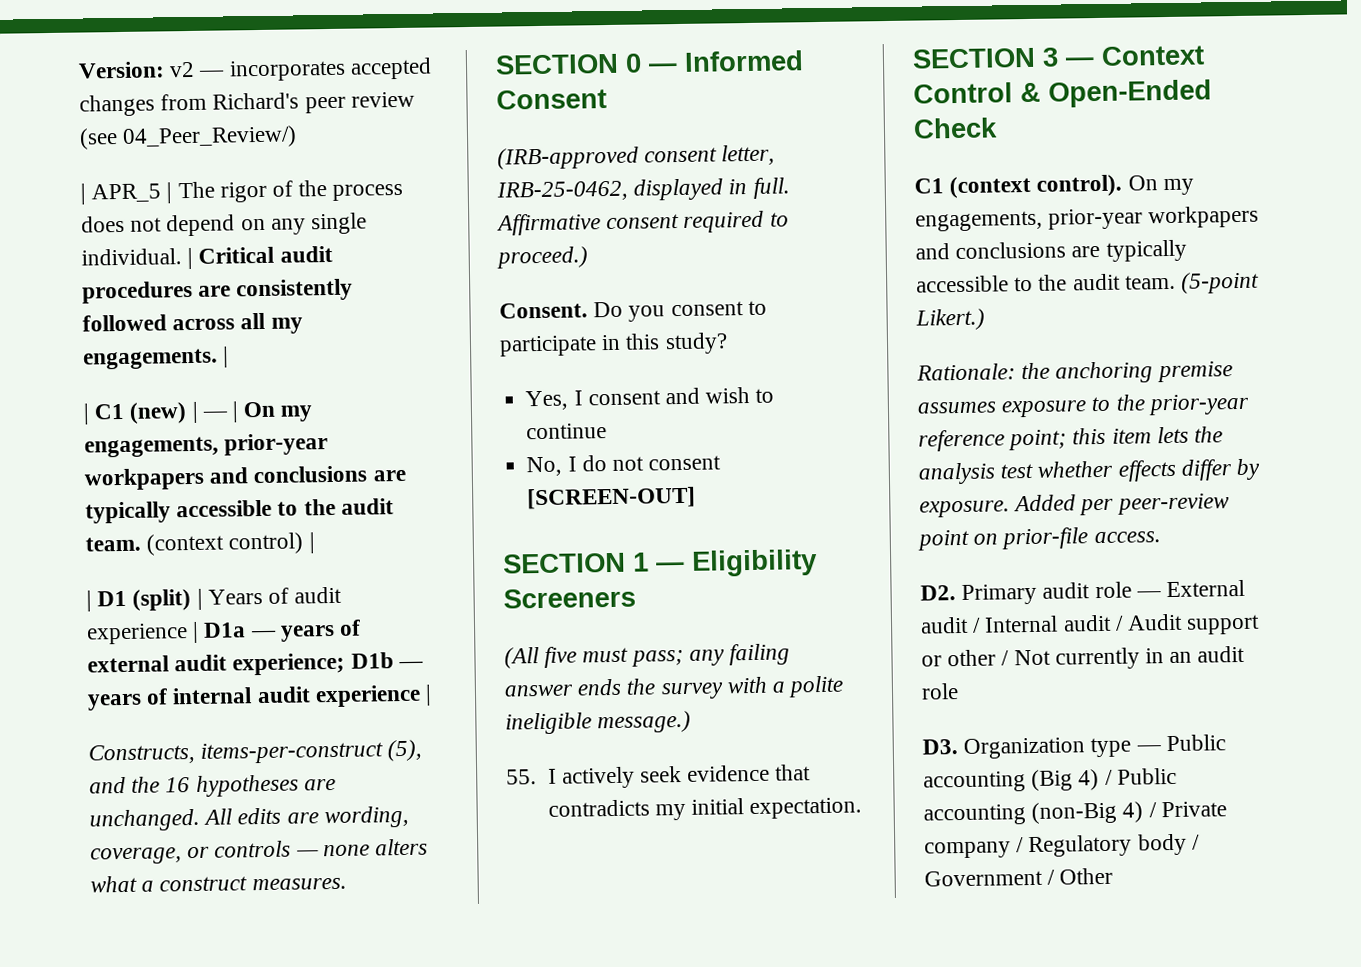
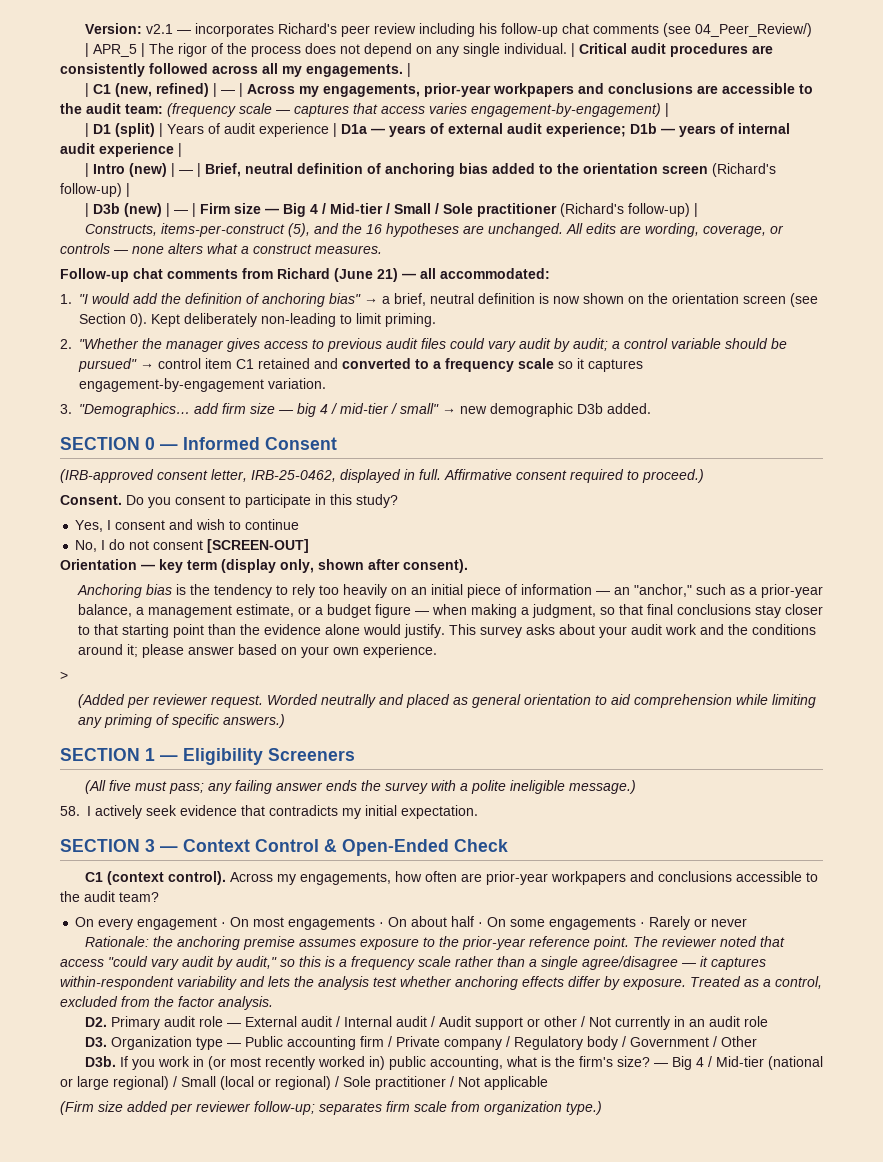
- Version: v2 — incorporates accepted changes from Richard's peer review (see 04_Peer_Review/)
+ Version: v2.1 — incorporates Richard's peer review including his follow-up chat comments (see 04_Peer_Review/)
- | C1 (new) | — | On my engagements, prior-year workpapers and conclusions are typically accessible to the audit team. (context control) |
+ | C1 (new, refined) | — | Across my engagements, prior-year workpapers and conclusions are accessible to the audit team: (frequency scale — captures that access varies engagement-by-engagement) |
+ | Intro (new) | — | Brief, neutral definition of anchoring bias added to the orientation screen (Richard's follow-up) |
+ | D3b (new) | — | Firm size — Big 4 / Mid-tier / Small / Sole practitioner (Richard's follow-up) |
+ Follow-up chat comments from Richard (June 21) — all accommodated:
+ 1. "I would add the definition of anchoring bias" → a brief, neutral definition is now shown on the orientation screen (see Section 0). Kept deliberately non-leading to limit priming.
+ 2. "Whether the manager gives access to previous audit files could vary audit by audit; a control variable should be pursued" → control item C1 retained and converted to a frequency scale so it captures engagement-by-engagement variation.
+ 3. "Demographics… add firm size — big 4 / mid-tier / small" → new demographic D3b added.
+ Orientation — key term (display only, shown after consent).
+ Anchoring bias is the tendency to rely too heavily on an initial piece of information — an "anchor," such as a prior-year balance, a management estimate, or a budget figure — when making a judgment, so that final conclusions stay closer to that starting point than the evidence alone would justify. This survey asks about your audit work and the conditions around it; please answer based on your own experience.
+ >
+ (Added per reviewer request. Worded neutrally and placed as general orientation to aid comprehension while limiting any priming of specific answers.)
- 55. I actively seek evidence that contradicts my initial expectation.
+ 58. I actively seek evidence that contradicts my initial expectation.
- On my engagements, prior-year workpapers and conclusions are typically accessible to the audit team. (5-point Likert.)
+ Across my engagements, how often are prior-year workpapers and conclusions accessible to the audit team?
+ On every engagement · On most engagements · On about half · On some engagements · Rarely or never
- Rationale: the anchoring premise assumes exposure to the prior-year reference point; this item lets the analysis test whether effects differ by exposure.
+ Rationale: the anchoring premise assumes exposure to the prior-year reference point. The reviewer noted that access "could vary audit by audit," so this is a frequency scale rather than a single agree/disagree — it captures within-respondent variability and lets the analysis test whether anchoring effects differ by exposure.
- Added per peer-review point on prior-file access.
+ Treated as a control, excluded from the factor analysis.
- D3. Organization type — Public accounting (Big 4) / Public accounting (non-Big 4) / Private company / Regulatory body / Government / Other
+ D3. Organization type — Public accounting firm / Private company / Regulatory body / Government / Other
+ D3b. If you work in (or most recently worked in) public accounting, what is the firm's size? — Big 4 / Mid-tier (national or large regional) / Small (local or regional) / Sole practitioner / Not applicable
+ (Firm size added per reviewer follow-up; separates firm scale from organization type.)

